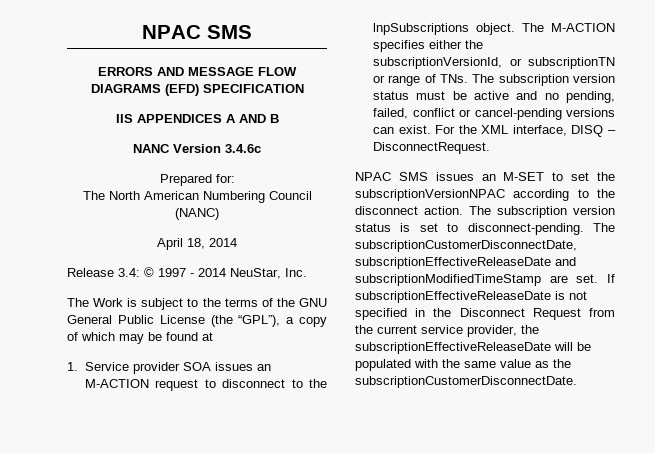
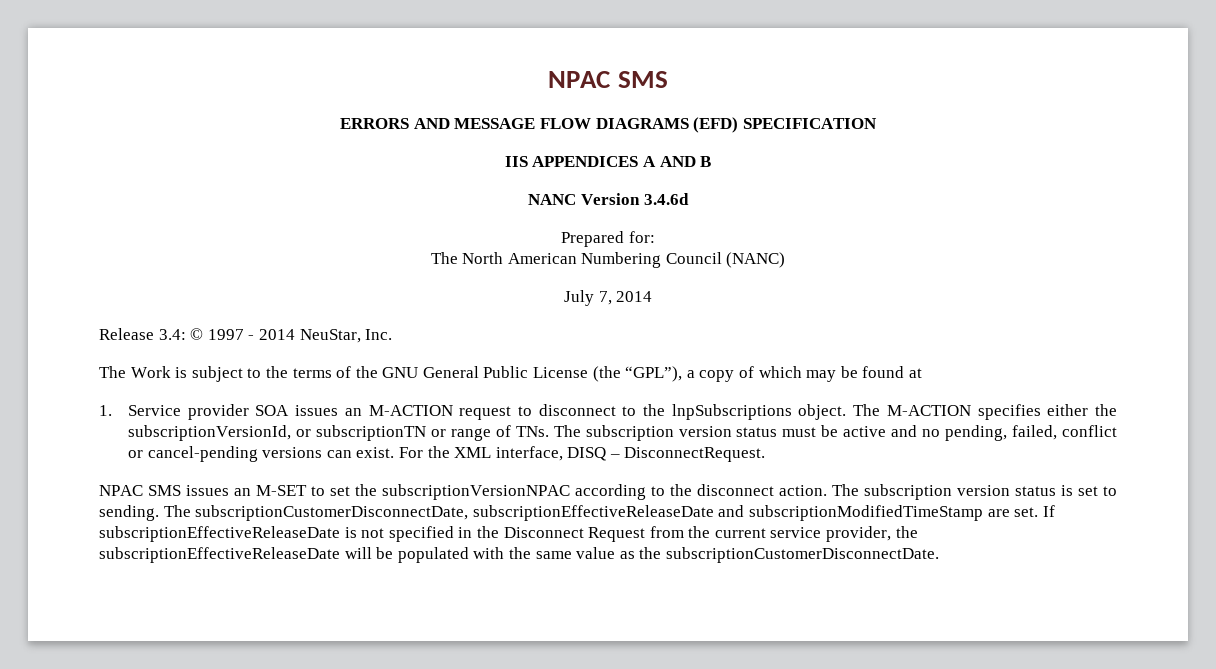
- NANC Version 3.4.6c
+ NANC Version 3.4.6d
- April 18, 2014
+ July 7, 2014
- The subscription version status is set to disconnect-pending.
+ The subscription version status is set to sending.

